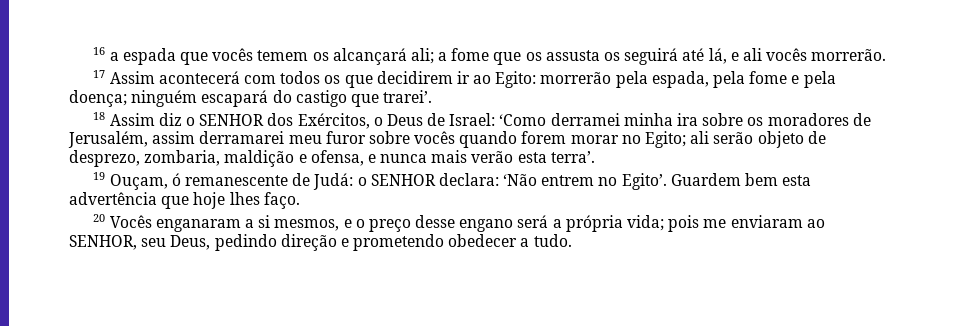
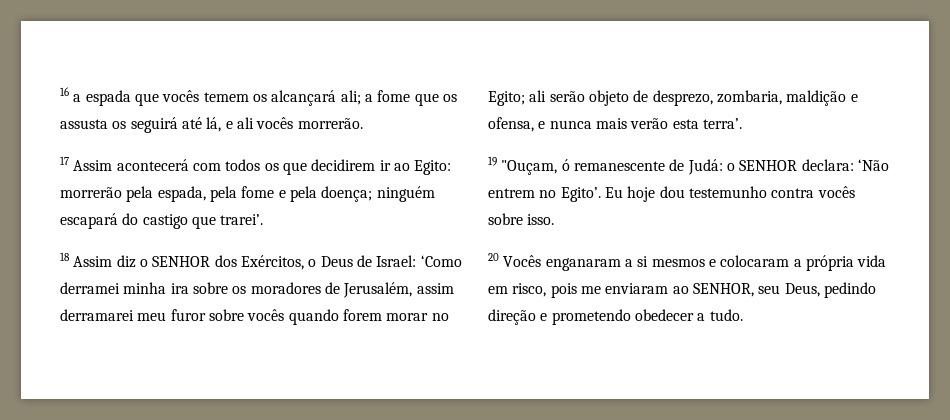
- 19 Ouçam, ó remanescente de Judá: o SENHOR declara: ‘Não entrem no Egito’.
+ 19 "Ouçam, ó remanescente de Judá: o SENHOR declara: ‘Não entrem no Egito’.
- Guardem bem esta advertência que hoje lhes faço.
+ Eu hoje dou testemunho contra vocês sobre isso.
- 20 Vocês enganaram a si mesmos, e o preço desse engano será a própria vida; pois me enviaram ao SENHOR, seu Deus, pedindo direção e prometendo obedecer a tudo.
+ 20 Vocês enganaram a si mesmos e colocaram a própria vida em risco, pois me enviaram ao SENHOR, seu Deus, pedindo direção e prometendo obedecer a tudo.

